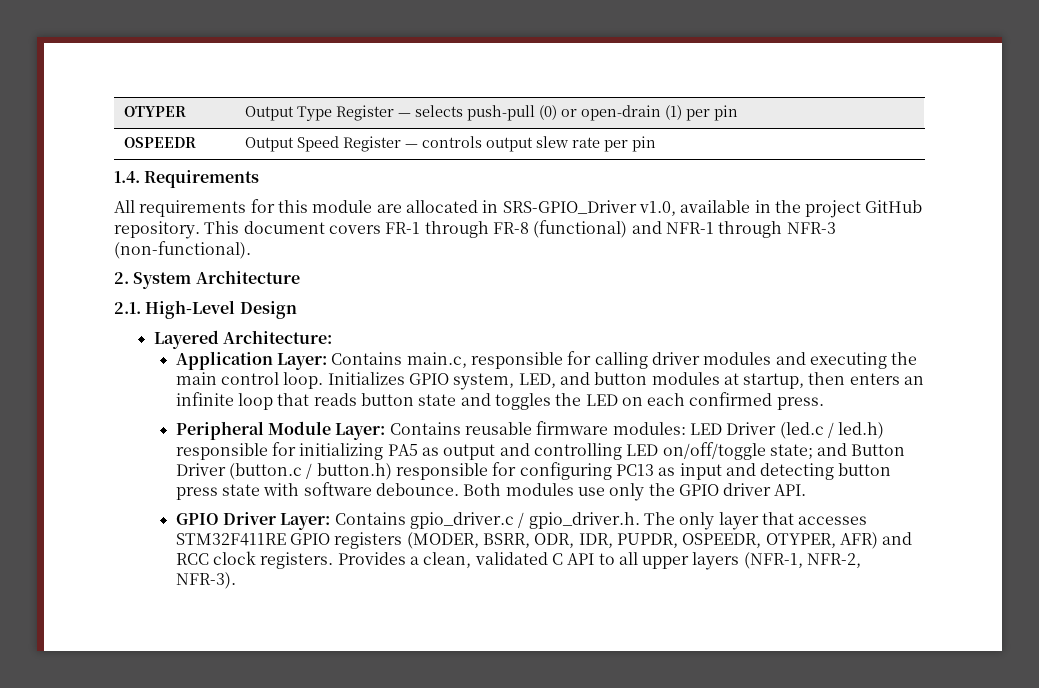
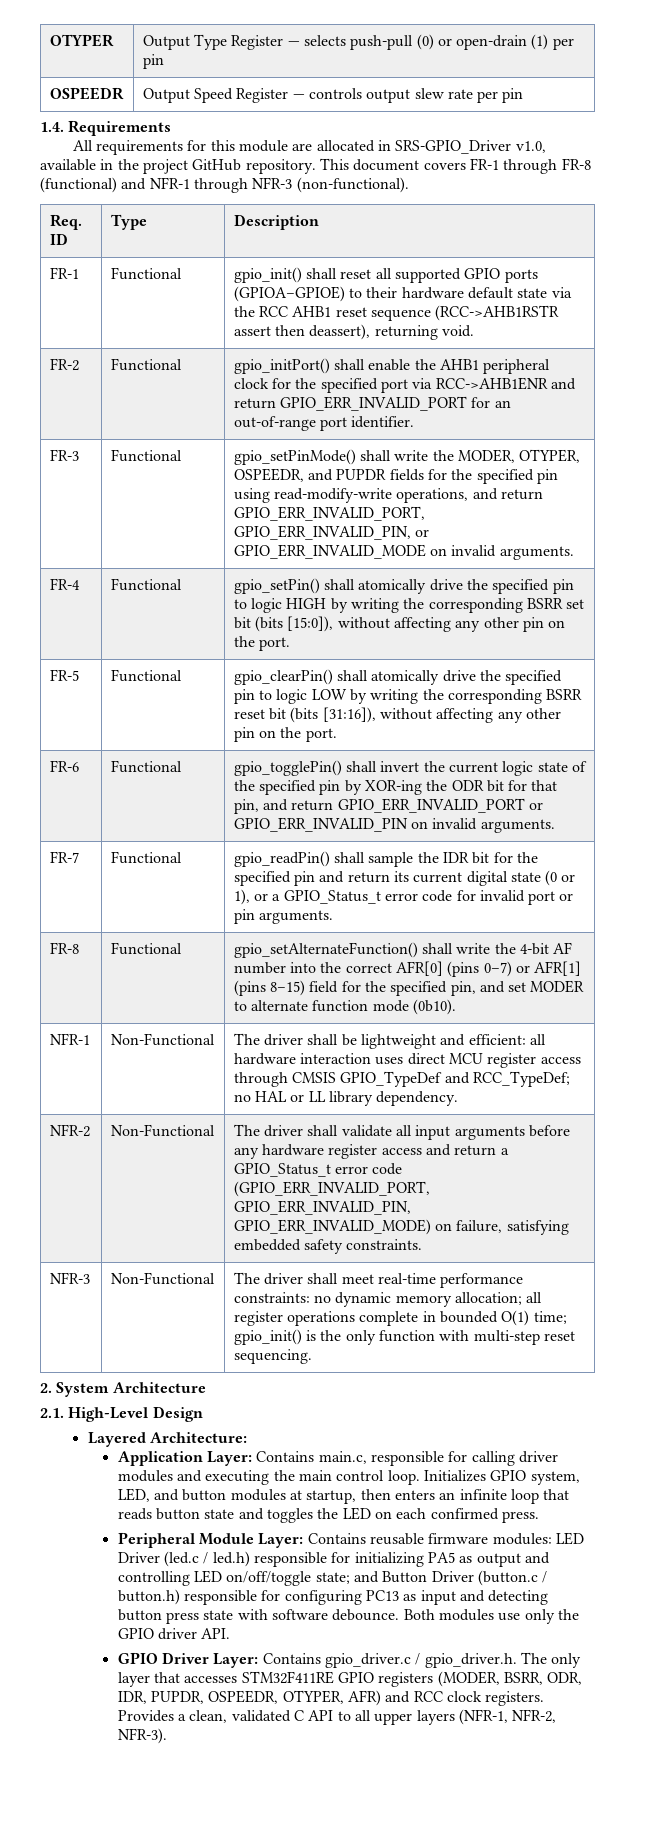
+ Req. ID | Type | Description
+ FR-1 | Functional | gpio_init() shall reset all supported GPIO ports (GPIOA–GPIOE) to their hardware default state via the RCC AHB1 reset sequence (RCC->AHB1RSTR assert then deassert), returning void.
+ FR-2 | Functional | gpio_initPort() shall enable the AHB1 peripheral clock for the specified port via RCC->AHB1ENR and return GPIO_ERR_INVALID_PORT for an out-of-range port identifier.
+ FR-3 | Functional | gpio_setPinMode() shall write the MODER, OTYPER, OSPEEDR, and PUPDR fields for the specified pin using read-modify-write operations, and return GPIO_ERR_INVALID_PORT, GPIO_ERR_INVALID_PIN, or GPIO_ERR_INVALID_MODE on invalid arguments.
+ FR-4 | Functional | gpio_setPin() shall atomically drive the specified pin to logic HIGH by writing the corresponding BSRR set bit (bits [15:0]), without affecting any other pin on the port.
+ FR-5 | Functional | gpio_clearPin() shall atomically drive the specified pin to logic LOW by writing the corresponding BSRR reset bit (bits [31:16]), without affecting any other pin on the port.
+ FR-6 | Functional | gpio_togglePin() shall invert the current logic state of the specified pin by XOR-ing the ODR bit for that pin, and return GPIO_ERR_INVALID_PORT or GPIO_ERR_INVALID_PIN on invalid arguments.
+ FR-7 | Functional | gpio_readPin() shall sample the IDR bit for the specified pin and return its current digital state (0 or 1), or a GPIO_Status_t error code for invalid port or pin arguments.
+ FR-8 | Functional | gpio_setAlternateFunction() shall write the 4-bit AF number into the correct AFR[0] (pins 0–7) or AFR[1] (pins 8–15) field for the specified pin, and set MODER to alternate function mode (0b10).
+ NFR-1 | Non-Functional | The driver shall be lightweight and efficient: all hardware interaction uses direct MCU register access through CMSIS GPIO_TypeDef and RCC_TypeDef; no HAL or LL library dependency.
+ NFR-2 | Non-Functional | The driver shall validate all input arguments before any hardware register access and return a GPIO_Status_t error code (GPIO_ERR_INVALID_PORT, GPIO_ERR_INVALID_PIN, GPIO_ERR_INVALID_MODE) on failure, satisfying embedded safety constraints.
+ NFR-3 | Non-Functional | The driver shall meet real-time performance constraints: no dynamic memory allocation; all register operations complete in bounded O(1) time; gpio_init() is the only function with multi-step reset sequencing.

